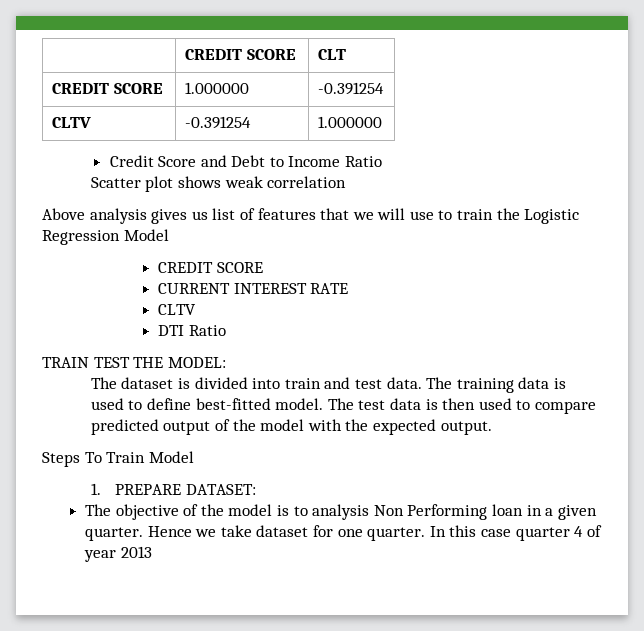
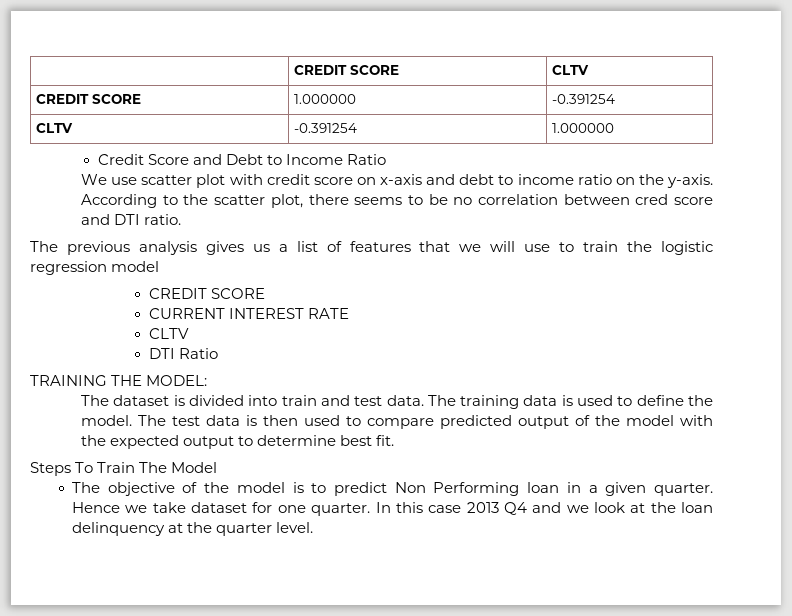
- | CREDIT SCORE | CLT
+ | CREDIT SCORE | CLTV
- Scatter plot shows weak correlation
- Above analysis gives us list of features that we will use to train the Logistic Regression Model
+ We use scatter plot with credit score on x-axis and debt to income ratio on the y-axis. According to the scatter plot, there seems to be no correlation between cred score and DTI ratio.
+ The previous analysis gives us a list of features that we will use to train the logistic regression model
- TRAIN TEST THE MODEL:
+ TRAINING THE MODEL:
- The training data is used to define best-fitted model.
+ The training data is used to define the model.
- The test data is then used to compare predicted output of the model with the expected output.
+ The test data is then used to compare predicted output of the model with the expected output to determine best fit.
- Steps To Train Model
- 1. PREPARE DATASET:
+ Steps To Train The Model
- The objective of the model is to analysis Non Performing loan in a given quarter.
+ The objective of the model is to predict Non Performing loan in a given quarter.
- In this case quarter 4 of year 2013
+ In this case 2013 Q4 and we look at the loan delinquency at the quarter level.

